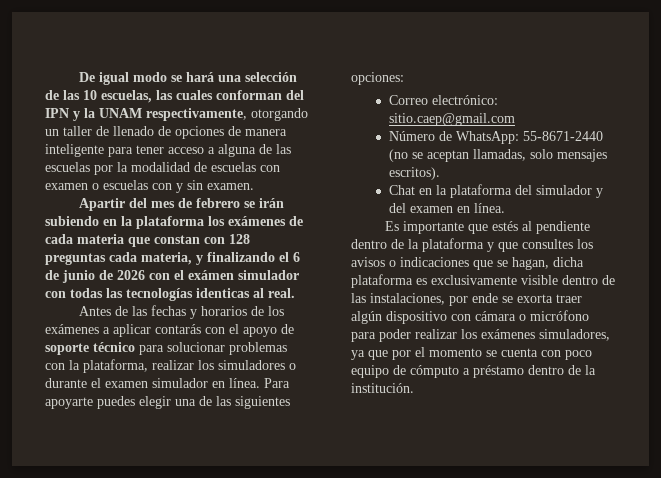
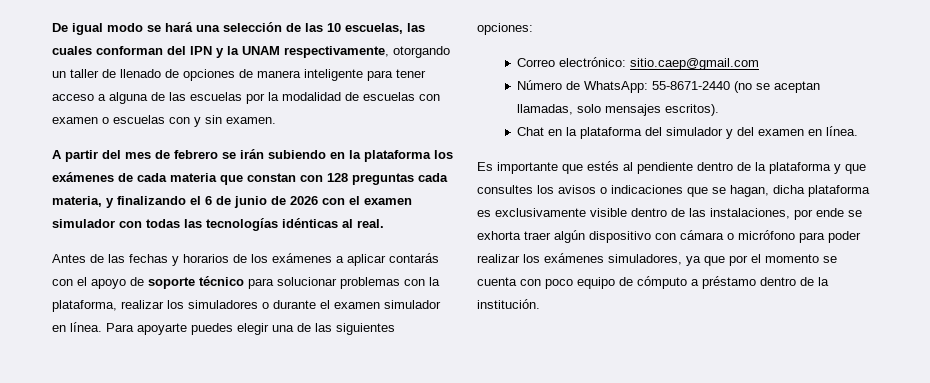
- Apartir del mes de febrero se irán subiendo en la plataforma los exámenes de cada materia que constan con 128 preguntas cada materia, y finalizando el 6 de junio de 2026 con el exámen simulador con todas las tecnologías identicas al real.
+ A partir del mes de febrero se irán subiendo en la plataforma los exámenes de cada materia que constan con 128 preguntas cada materia, y finalizando el 6 de junio de 2026 con el examen simulador con todas las tecnologías idénticas al real.
- Es importante que estés al pendiente dentro de la plataforma y que consultes los avisos o indicaciones que se hagan, dicha plataforma es exclusivamente visible dentro de las instalaciones, por ende se exorta traer algún dispositivo con cámara o micrófono para poder realizar los exámenes simuladores, ya que por el momento se cuenta con poco equipo de cómputo a préstamo dentro de la institución.
+ Es importante que estés al pendiente dentro de la plataforma y que consultes los avisos o indicaciones que se hagan, dicha plataforma es exclusivamente visible dentro de las instalaciones, por ende se exhorta traer algún dispositivo con cámara o micrófono para poder realizar los exámenes simuladores, ya que por el momento se cuenta con poco equipo de cómputo a préstamo dentro de la institución.

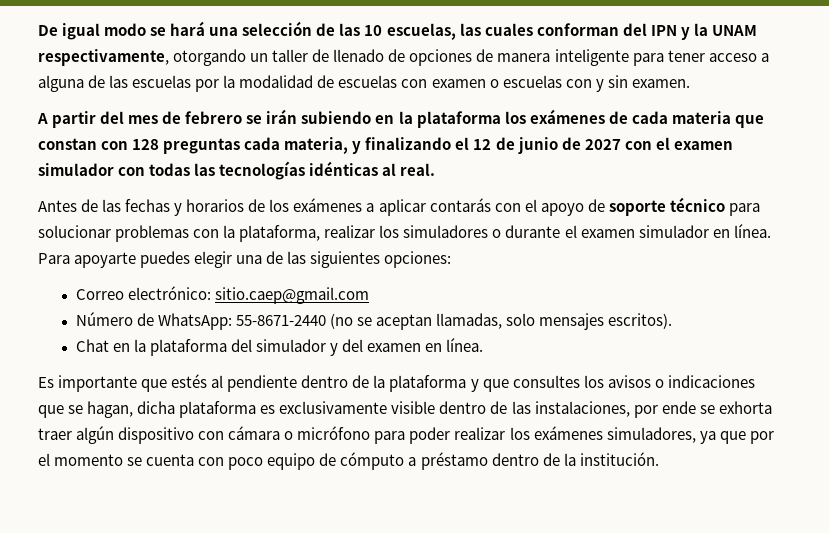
- A partir del mes de febrero se irán subiendo en la plataforma los exámenes de cada materia que constan con 128 preguntas cada materia, y finalizando el 6 de junio de 2026 con el examen simulador con todas las tecnologías idénticas al real.
+ A partir del mes de febrero se irán subiendo en la plataforma los exámenes de cada materia que constan con 128 preguntas cada materia, y finalizando el 12 de junio de 2027 con el examen simulador con todas las tecnologías idénticas al real.

